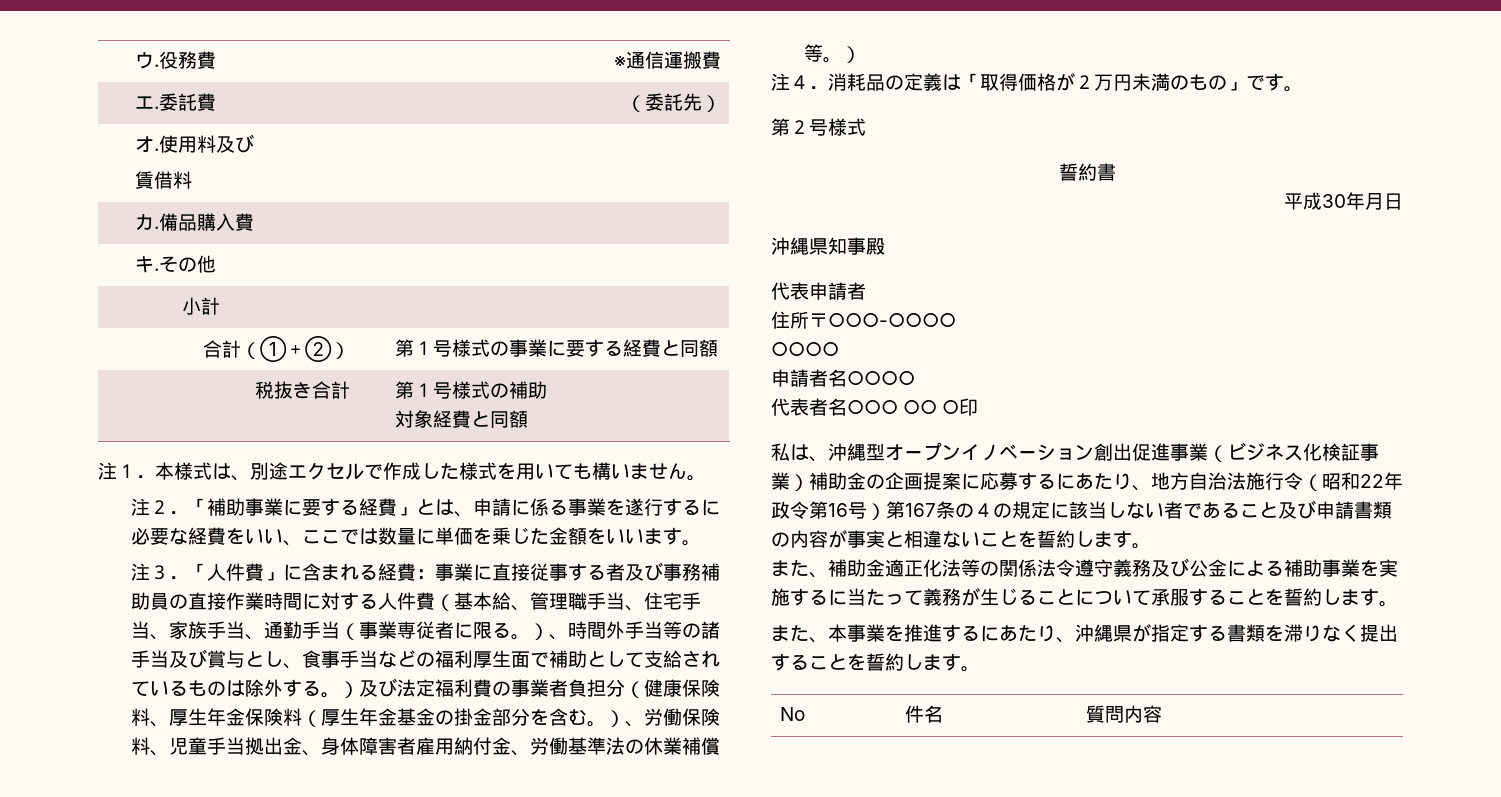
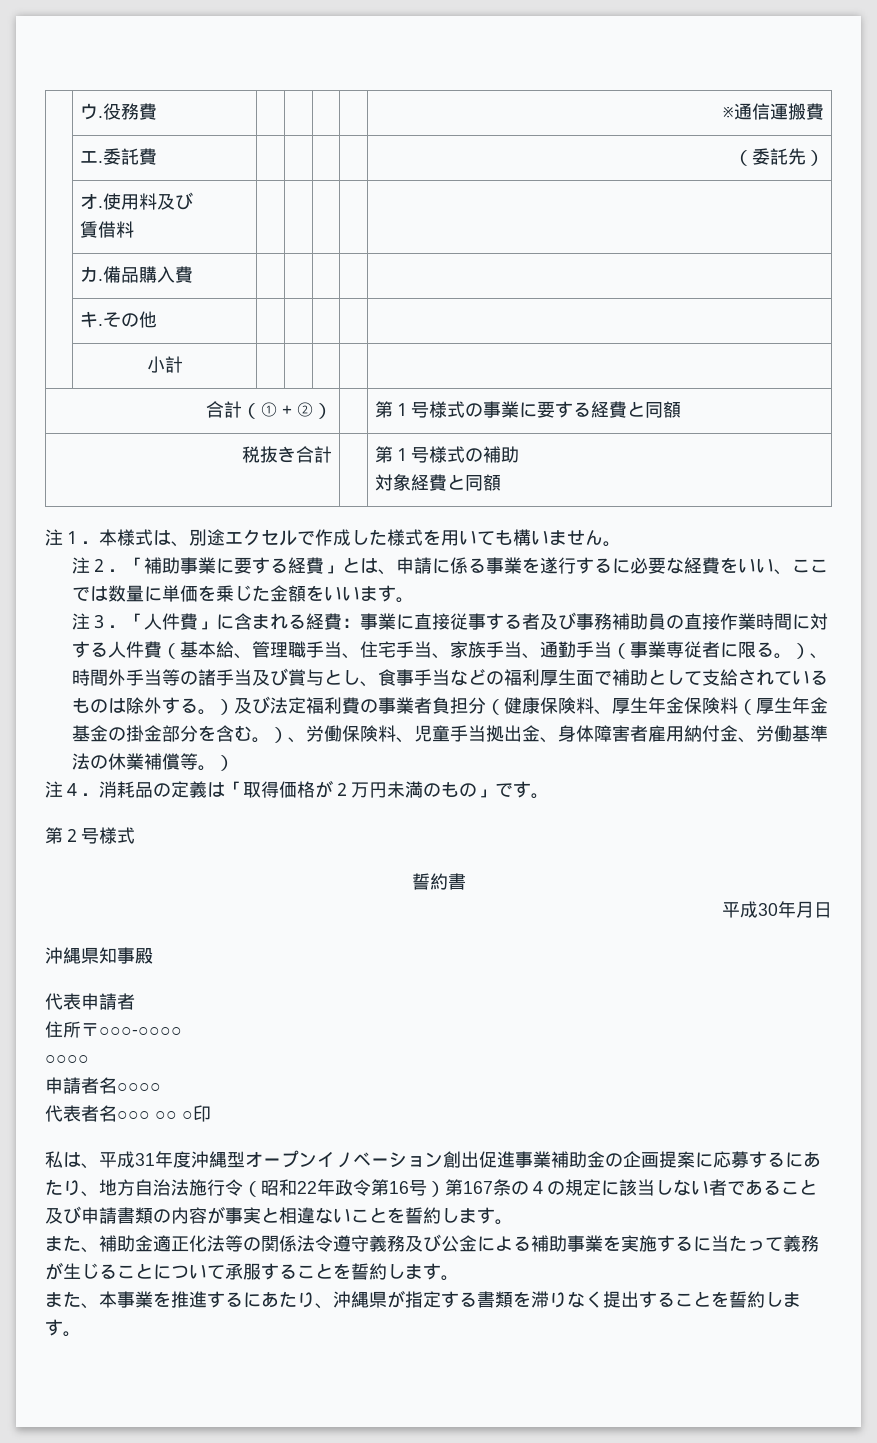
- 私は、沖縄型オープンイノベーション創出促進事業（ビジネス化検証事業）補助金の企画提案に応募するにあたり、地方自治法施行令（昭和22年政令第16号）第167条の４の規定に該当しない者であること及び申請書類の内容が事実と相違ないことを誓約します。
+ 私は、平成31年度沖縄型オープンイノベーション創出促進事業補助金の企画提案に応募するにあたり、地方自治法施行令（昭和22年政令第16号）第167条の４の規定に該当しない者であること及び申請書類の内容が事実と相違ないことを誓約します。
- No | 件名 | 質問内容

